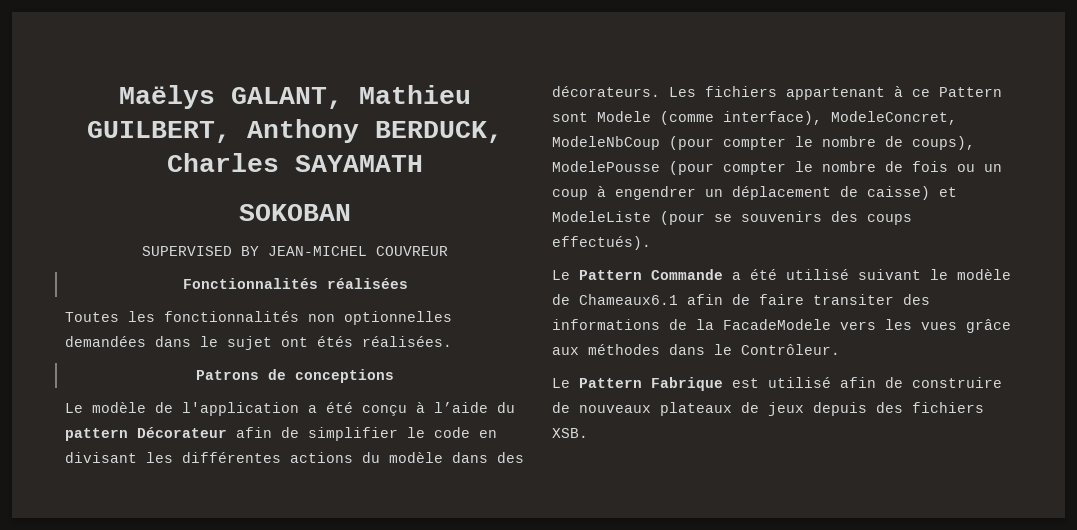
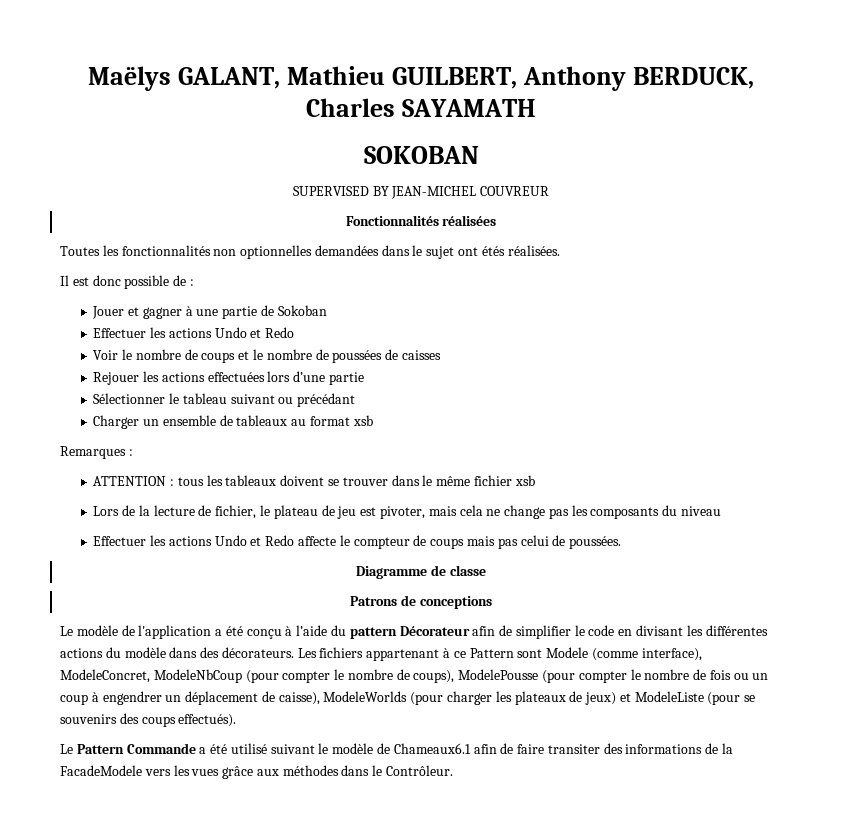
+ Il est donc possible de :
+ Jouer et gagner à une partie de Sokoban
+ Effectuer les actions Undo et Redo
+ Voir le nombre de coups et le nombre de poussées de caisses
+ Rejouer les actions effectuées lors d’une partie
+ Sélectionner le tableau suivant ou précédant
+ Charger un ensemble de tableaux au format xsb
+ Remarques :
+ ATTENTION : tous les tableaux doivent se trouver dans le même fichier xsb
+ Lors de la lecture de fichier, le plateau de jeu est pivoter, mais cela ne change pas les composants du niveau
+ Effectuer les actions Undo et Redo affecte le compteur de coups mais pas celui de poussées.
+ Diagramme de classe
- Les fichiers appartenant à ce Pattern sont Modele (comme interface), ModeleConcret, ModeleNbCoup (pour compter le nombre de coups), ModelePousse (pour compter le nombre de fois ou un coup à engendrer un déplacement de caisse) et ModeleListe (pour se souvenirs des coups effectués).
+ Les fichiers appartenant à ce Pattern sont Modele (comme interface), ModeleConcret, ModeleNbCoup (pour compter le nombre de coups), ModelePousse (pour compter le nombre de fois ou un coup à engendrer un déplacement de caisse), ModeleWorlds (pour charger les plateaux de jeux) et ModeleListe (pour se souvenirs des coups effectués).
- Le Pattern Fabrique est utilisé afin de construire de nouveaux plateaux de jeux depuis des fichiers XSB.

